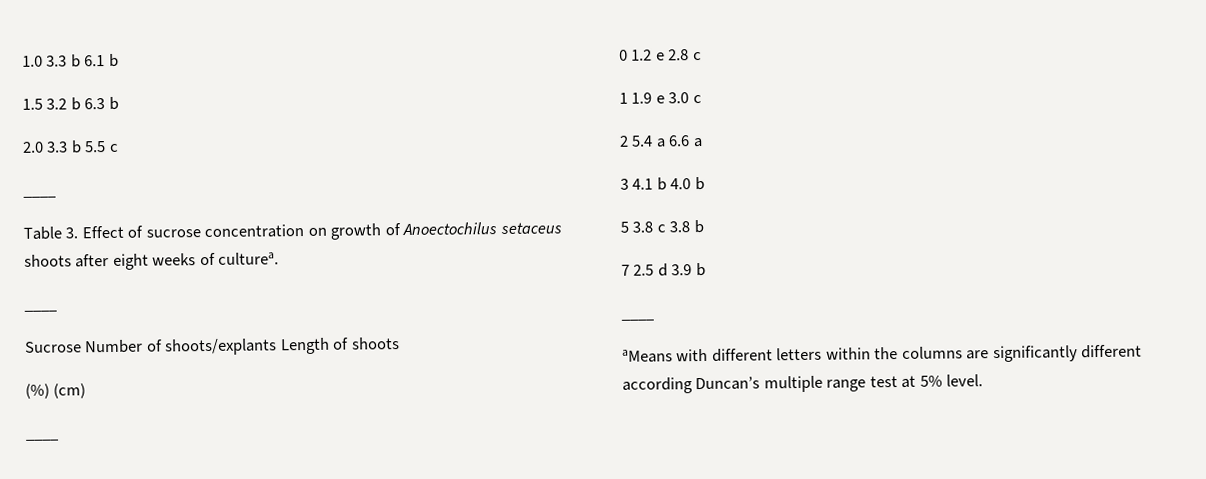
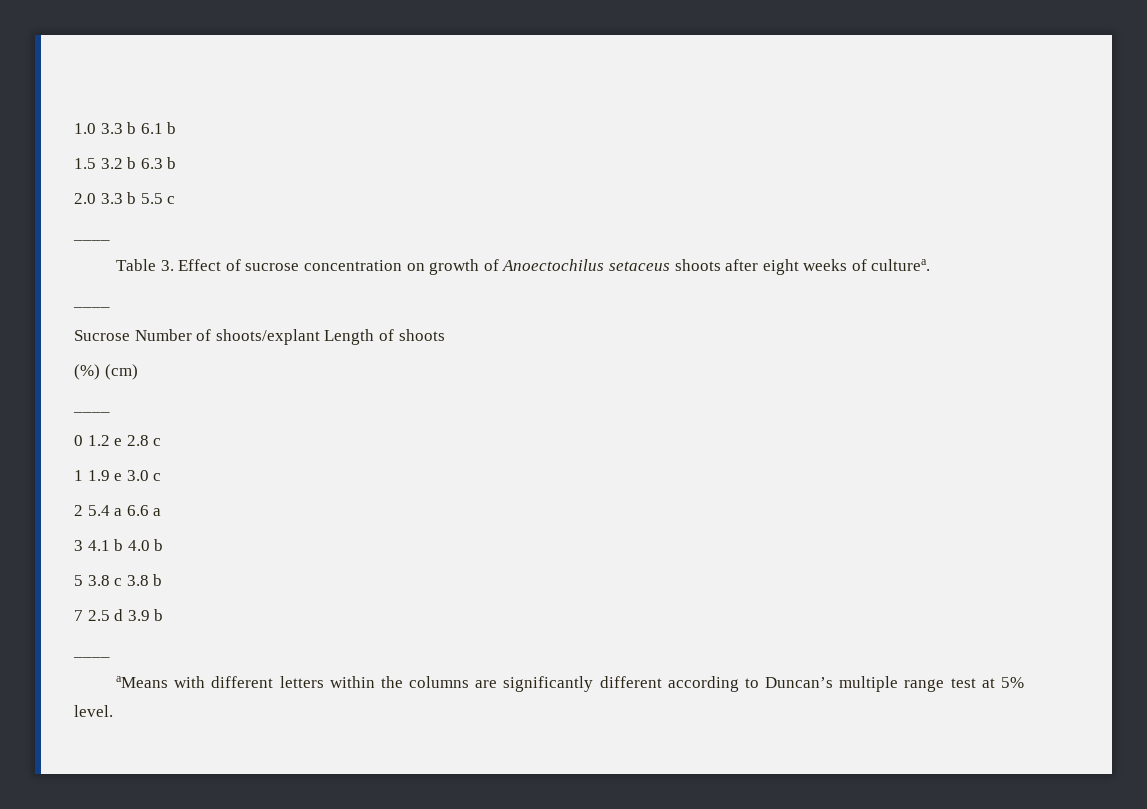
- Sucrose Number of shoots/explants Length of shoots
+ Sucrose Number of shoots/explant Length of shoots
- aMeans with different letters within the columns are significantly different according Duncan’s multiple range test at 5% level.
+ aMeans with different letters within the columns are significantly different according to Duncan’s multiple range test at 5% level.

